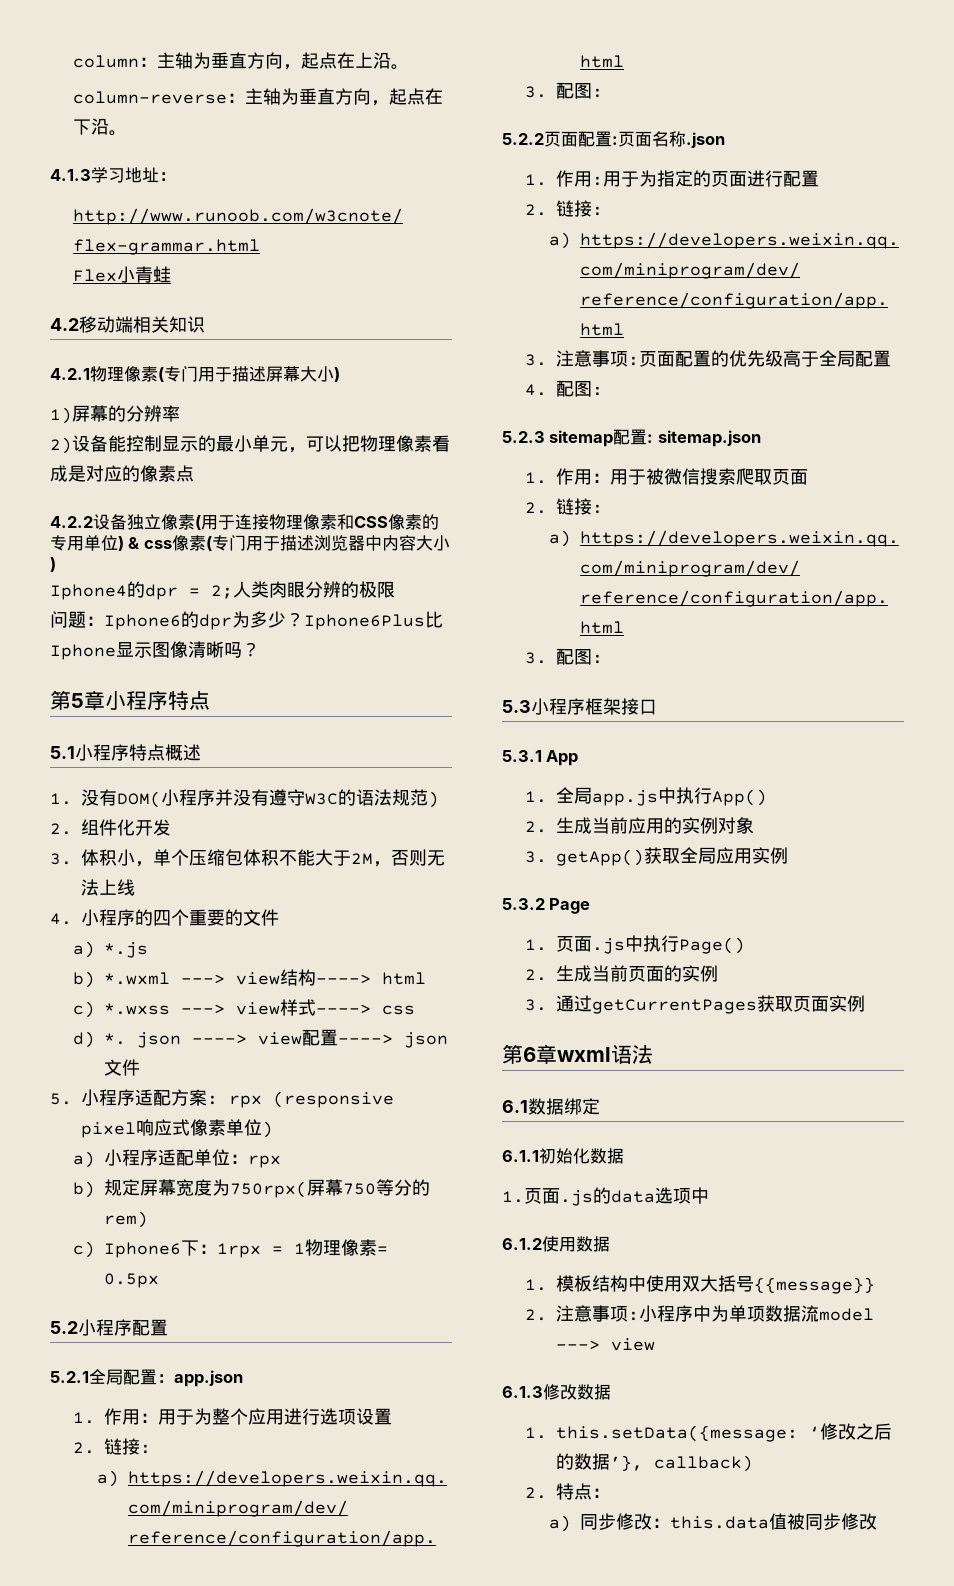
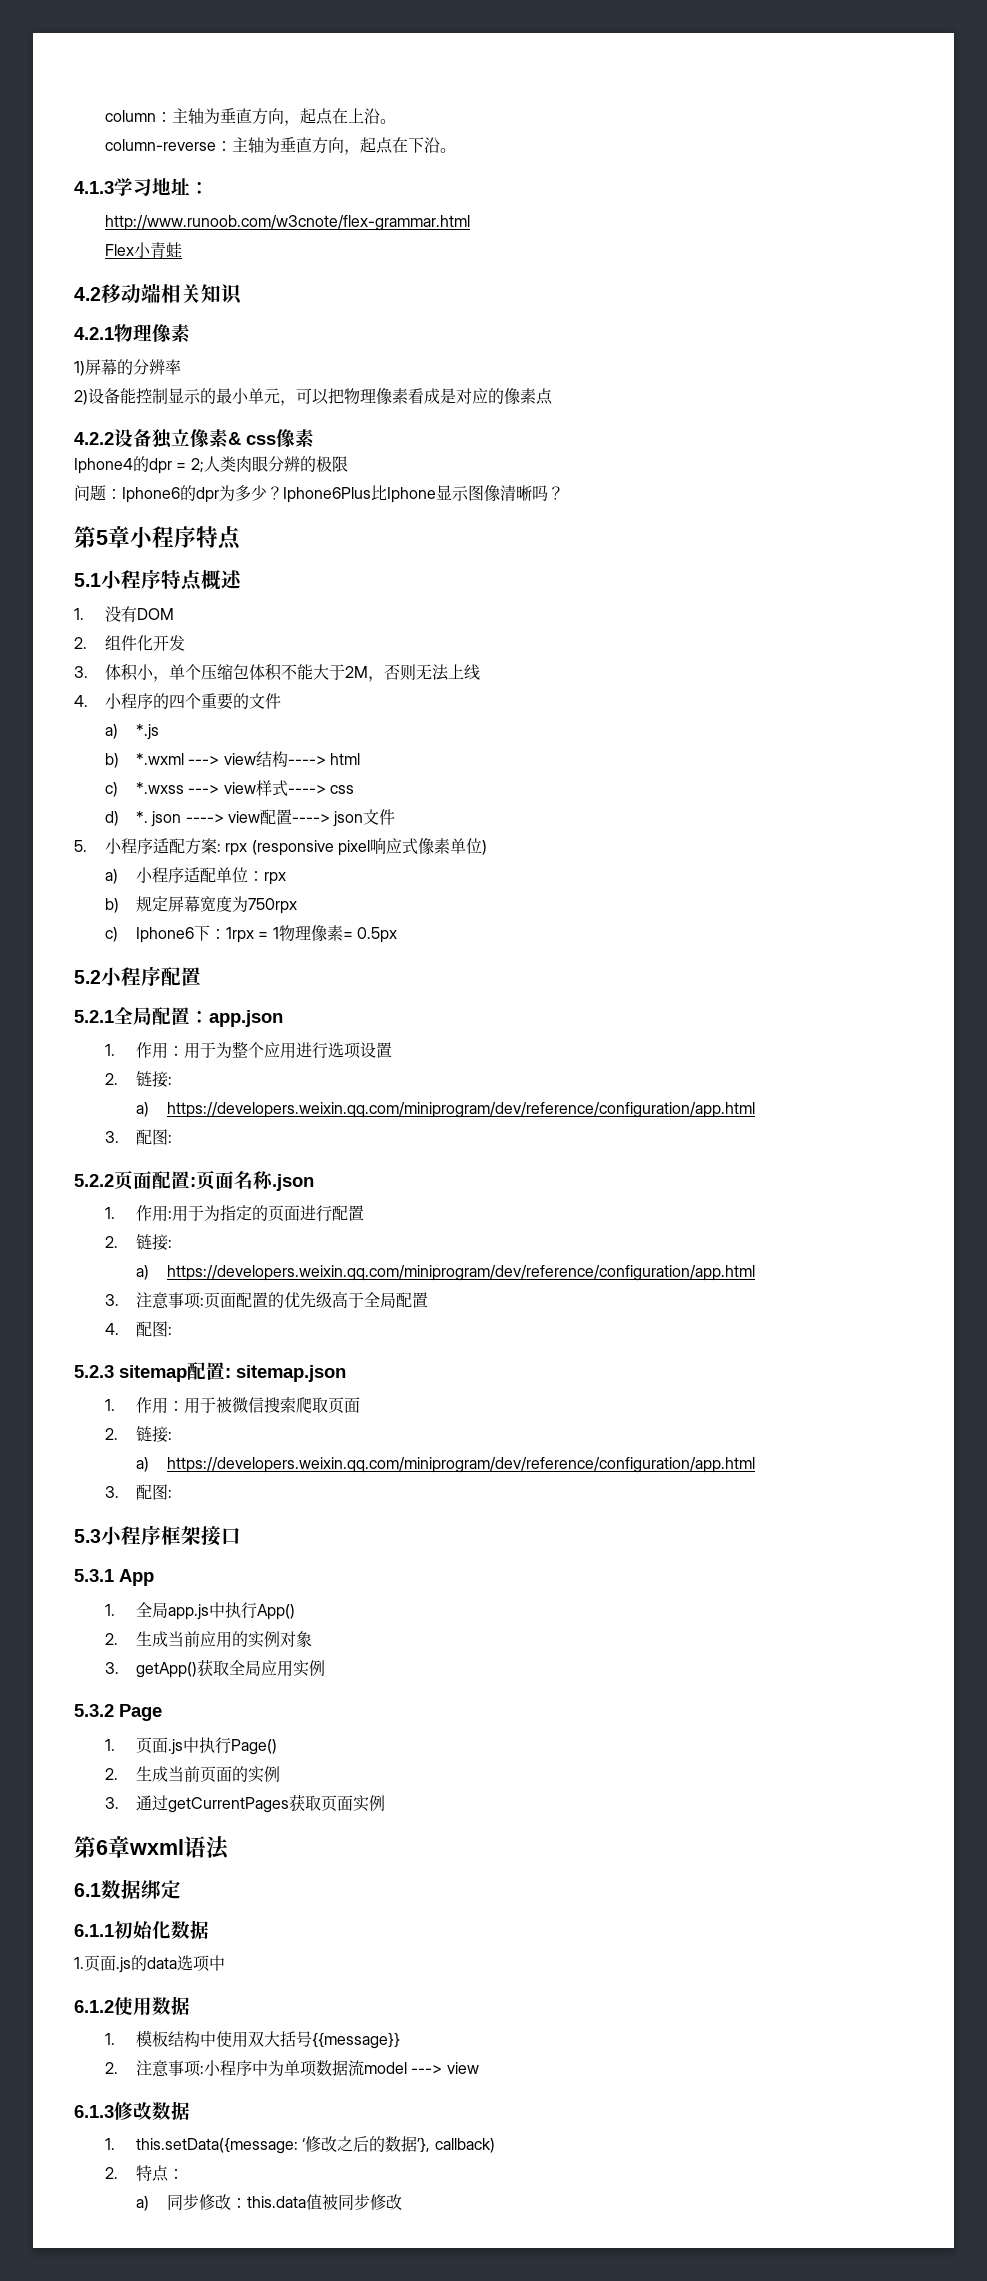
- 4.2.1物理像素(专门用于描述屏幕大小)
+ 4.2.1物理像素
- 4.2.2设备独立像素(用于连接物理像素和CSS像素的专用单位) & css像素(专门用于描述浏览器中内容大小)
+ 4.2.2设备独立像素& css像素
- 1.没有DOM(小程序并没有遵守W3C的语法规范)
+ 1.没有DOM
- b)规定屏幕宽度为750rpx(屏幕750等分的rem)
+ b)规定屏幕宽度为750rpx

